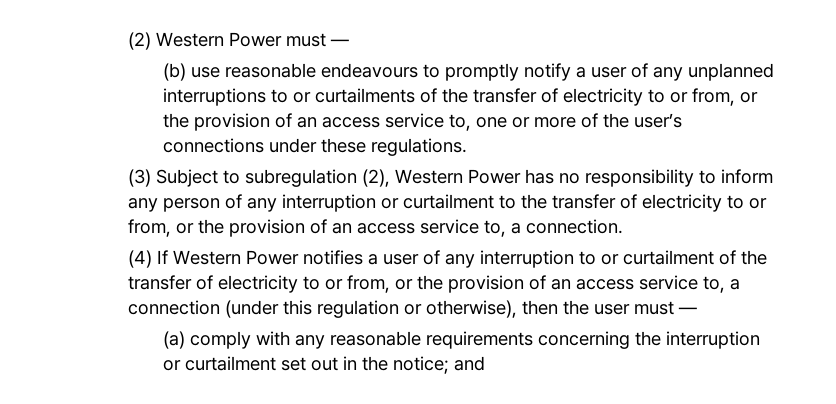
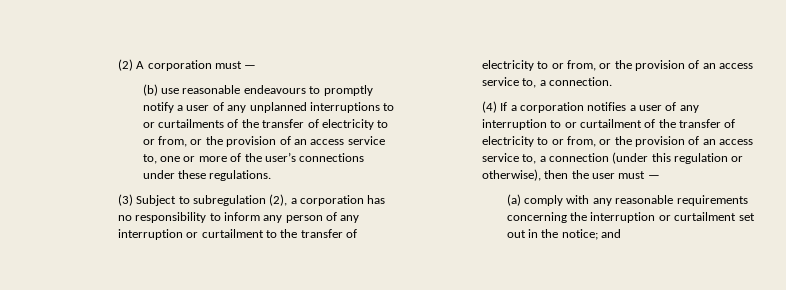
- (2) Western Power must —
+ (2) A corporation must —
- (3) Subject to subregulation (2), Western Power has no responsibility to inform any person of any interruption or curtailment to the transfer of electricity to or from, or the provision of an access service to, a connection.
+ (3) Subject to subregulation (2), a corporation has no responsibility to inform any person of any interruption or curtailment to the transfer of electricity to or from, or the provision of an access service to, a connection.
- (4) If Western Power notifies a user of any interruption to or curtailment of the transfer of electricity to or from, or the provision of an access service to, a connection (under this regulation or otherwise), then the user must —
+ (4) If a corporation notifies a user of any interruption to or curtailment of the transfer of electricity to or from, or the provision of an access service to, a connection (under this regulation or otherwise), then the user must —

